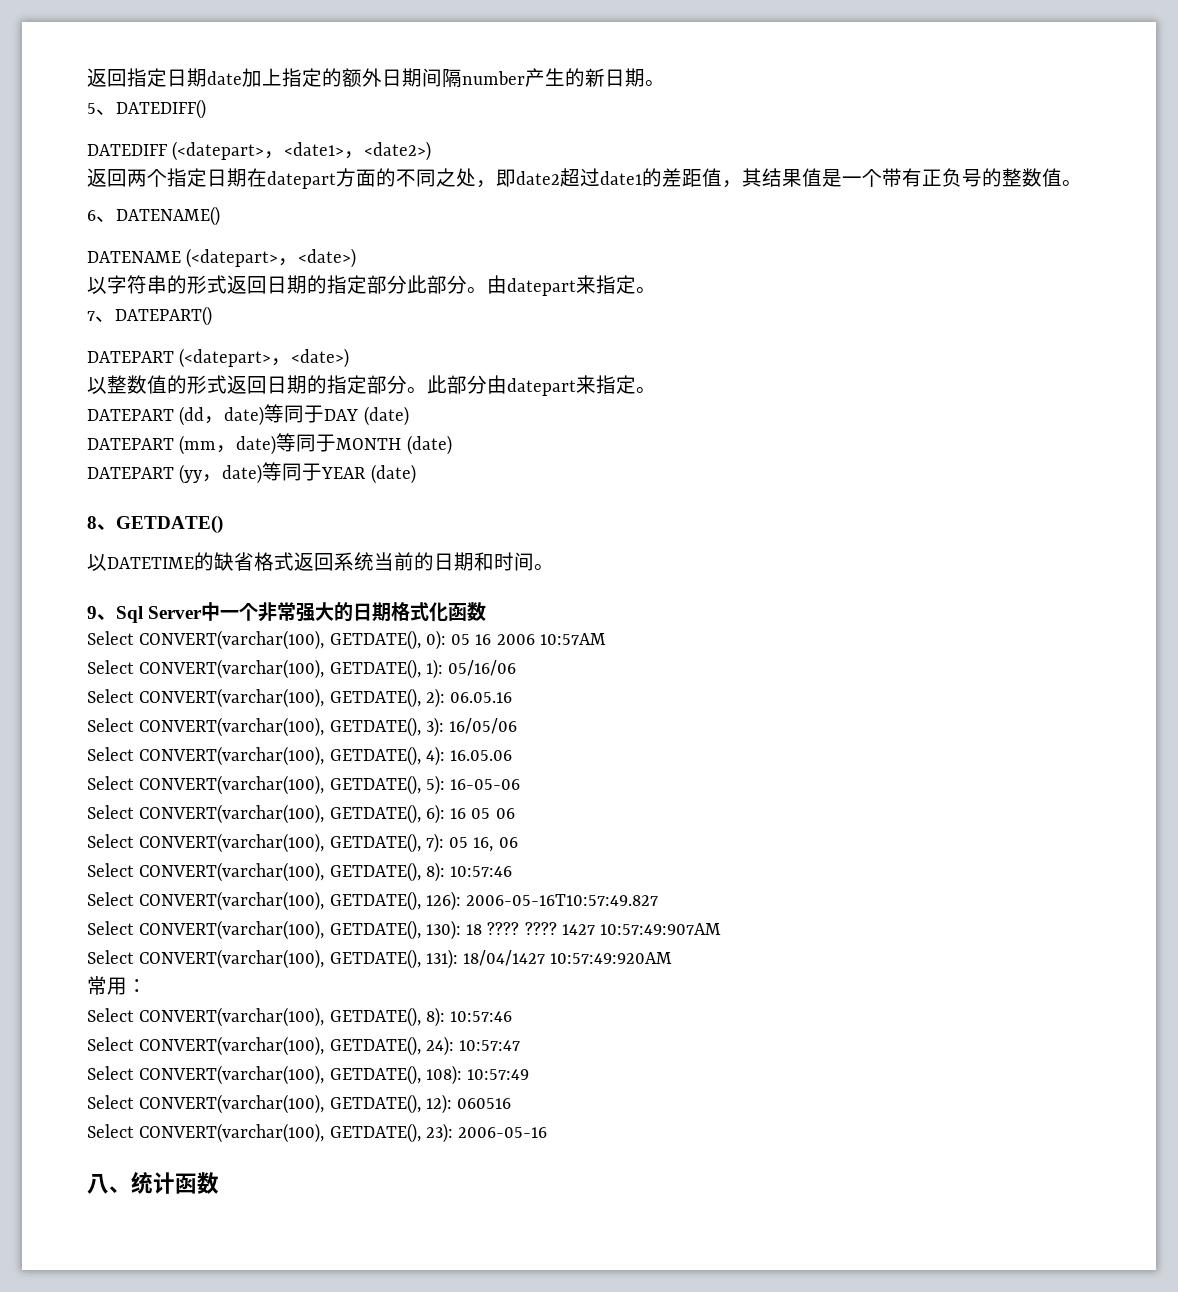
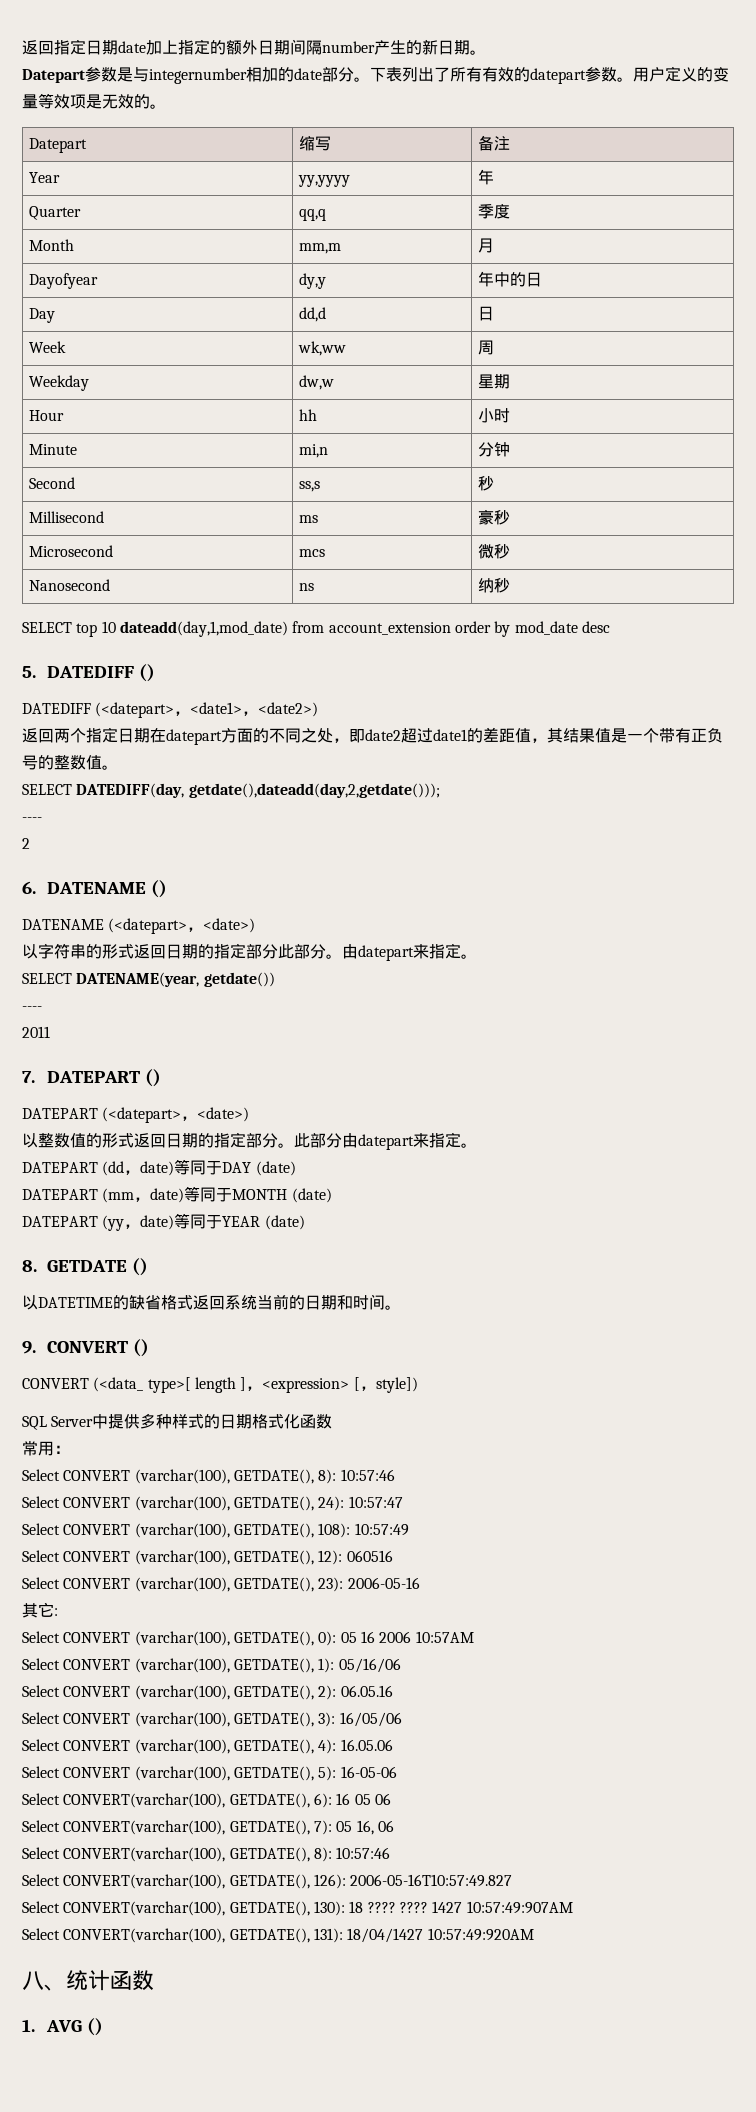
- 5、DATEDIFF()
+ Datepart参数是与integernumber相加的date部分。下表列出了所有有效的datepart参数。用户定义的变量等效项是无效的。
+ Datepart | 缩写 | 备注
+ Year | yy,yyyy | 年
+ Quarter | qq,q | 季度
+ Month | mm,m | 月
+ Dayofyear | dy,y | 年中的日
+ Day | dd,d | 日
+ Week | wk,ww | 周
+ Weekday | dw,w | 星期
+ Hour | hh | 小时
+ Minute | mi,n | 分钟
+ Second | ss,s | 秒
+ Millisecond | ms | 豪秒
+ Microsecond | mcs | 微秒
+ Nanosecond | ns | 纳秒
+ SELECT top 10 dateadd(day,1,mod_date) from account_extension order by mod_date desc
+ 5. DATEDIFF ()
- 6、DATENAME()
+ SELECT DATEDIFF(day, getdate(),dateadd(day,2,getdate()));
+ ----
+ 2
+ 6. DATENAME ()
- 7、DATEPART()
+ SELECT DATENAME(year, getdate())
+ ----
+ 2011
+ 7. DATEPART ()
- 8、GETDATE()
+ 8. GETDATE ()
- 9、Sql Server中一个非常强大的日期格式化函数
+ 9. CONVERT ()
+ CONVERT (<data_ type>[ length ]，<expression> [，style])
+ SQL Server中提供多种样式的日期格式化函数
- Select CONVERT(varchar(100), GETDATE(), 0): 05 16 2006 10:57AM
+ 常用：
+ Select CONVERT (varchar(100), GETDATE(), 8): 10:57:46
+ Select CONVERT (varchar(100), GETDATE(), 24): 10:57:47
+ Select CONVERT (varchar(100), GETDATE(), 108): 10:57:49
+ Select CONVERT (varchar(100), GETDATE(), 12): 060516
+ Select CONVERT (varchar(100), GETDATE(), 23): 2006-05-16
+ 其它:
+ Select CONVERT (varchar(100), GETDATE(), 0): 05 16 2006 10:57AM
- Select CONVERT(varchar(100), GETDATE(), 1): 05/16/06
+ Select CONVERT (varchar(100), GETDATE(), 1): 05/16/06
- Select CONVERT(varchar(100), GETDATE(), 2): 06.05.16
+ Select CONVERT (varchar(100), GETDATE(), 2): 06.05.16
- Select CONVERT(varchar(100), GETDATE(), 3): 16/05/06
+ Select CONVERT (varchar(100), GETDATE(), 3): 16/05/06
- Select CONVERT(varchar(100), GETDATE(), 4): 16.05.06
+ Select CONVERT (varchar(100), GETDATE(), 4): 16.05.06
- Select CONVERT(varchar(100), GETDATE(), 5): 16-05-06
+ Select CONVERT (varchar(100), GETDATE(), 5): 16-05-06
- 常用：
- Select CONVERT(varchar(100), GETDATE(), 8): 10:57:46
- Select CONVERT(varchar(100), GETDATE(), 24): 10:57:47
- Select CONVERT(varchar(100), GETDATE(), 108): 10:57:49
- Select CONVERT(varchar(100), GETDATE(), 12): 060516
- Select CONVERT(varchar(100), GETDATE(), 23): 2006-05-16
+ 1. AVG ()

